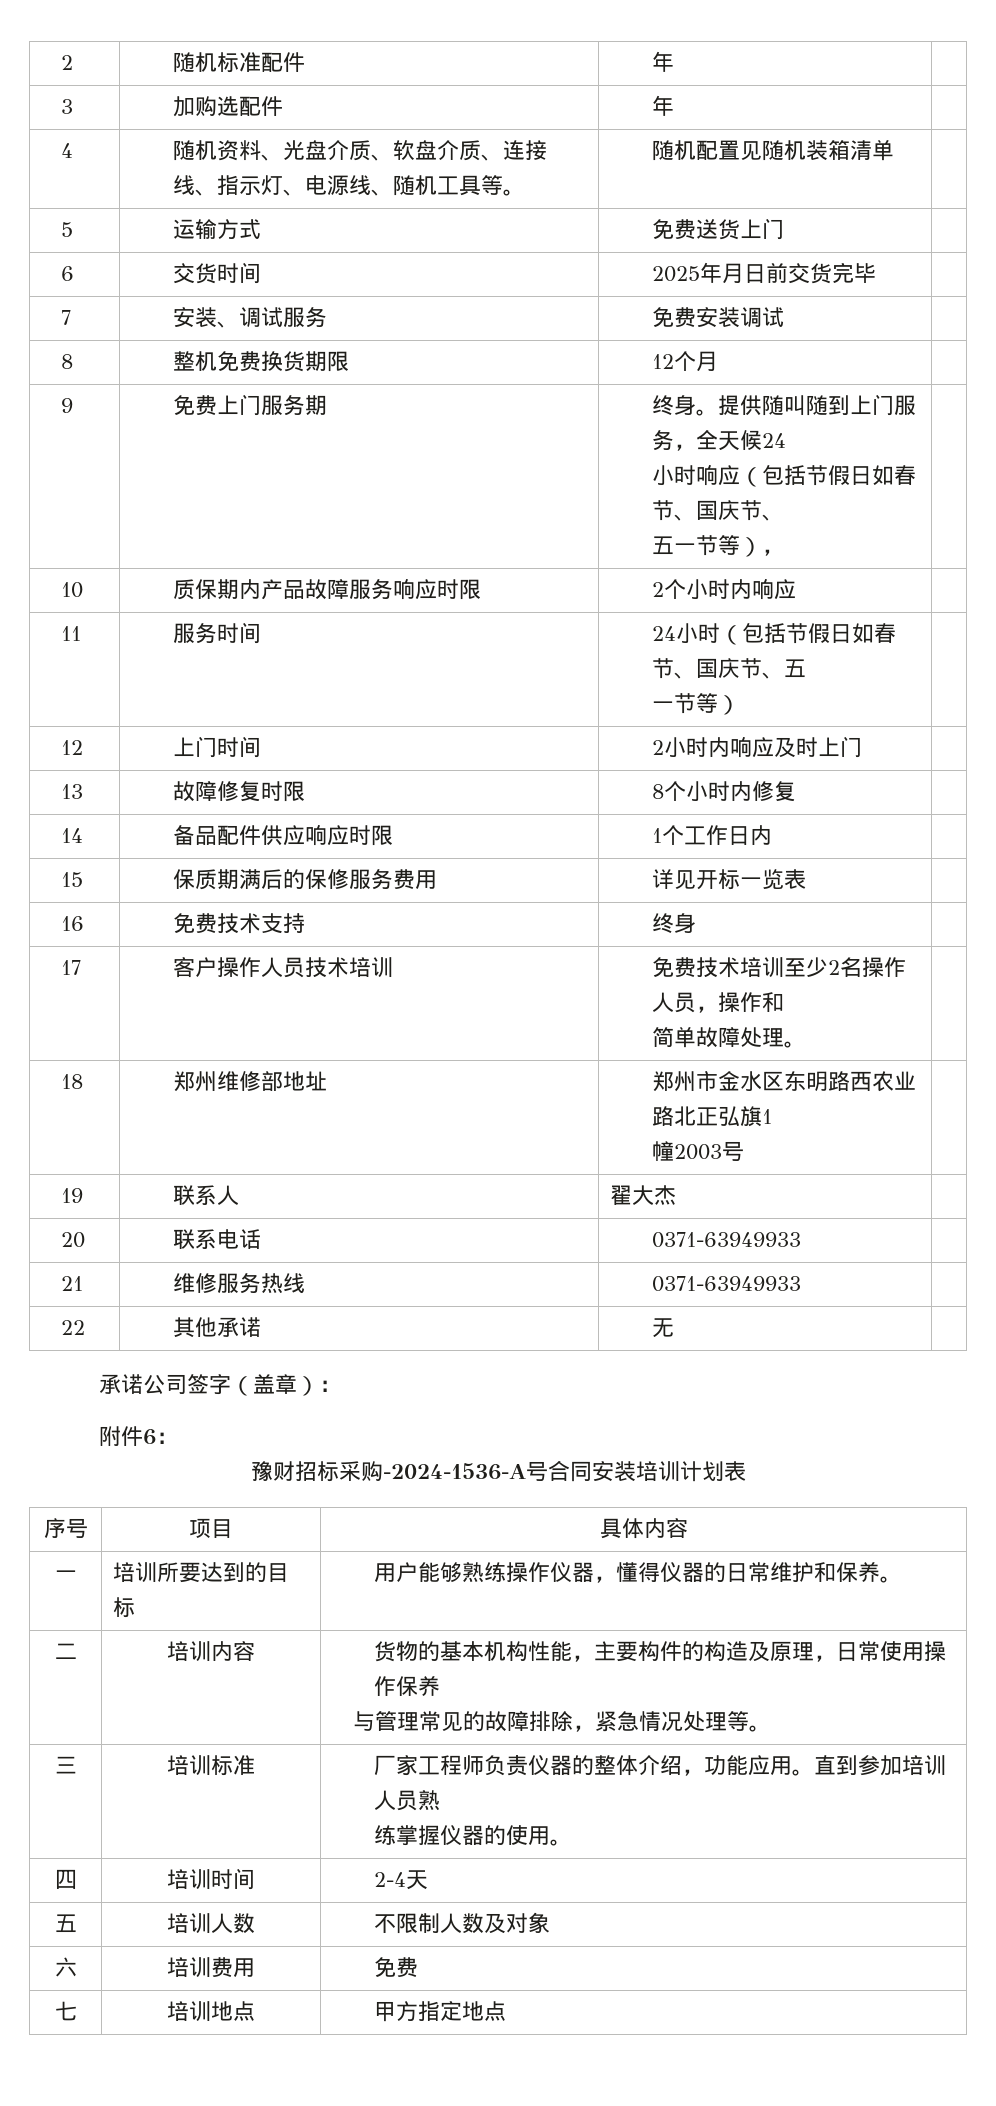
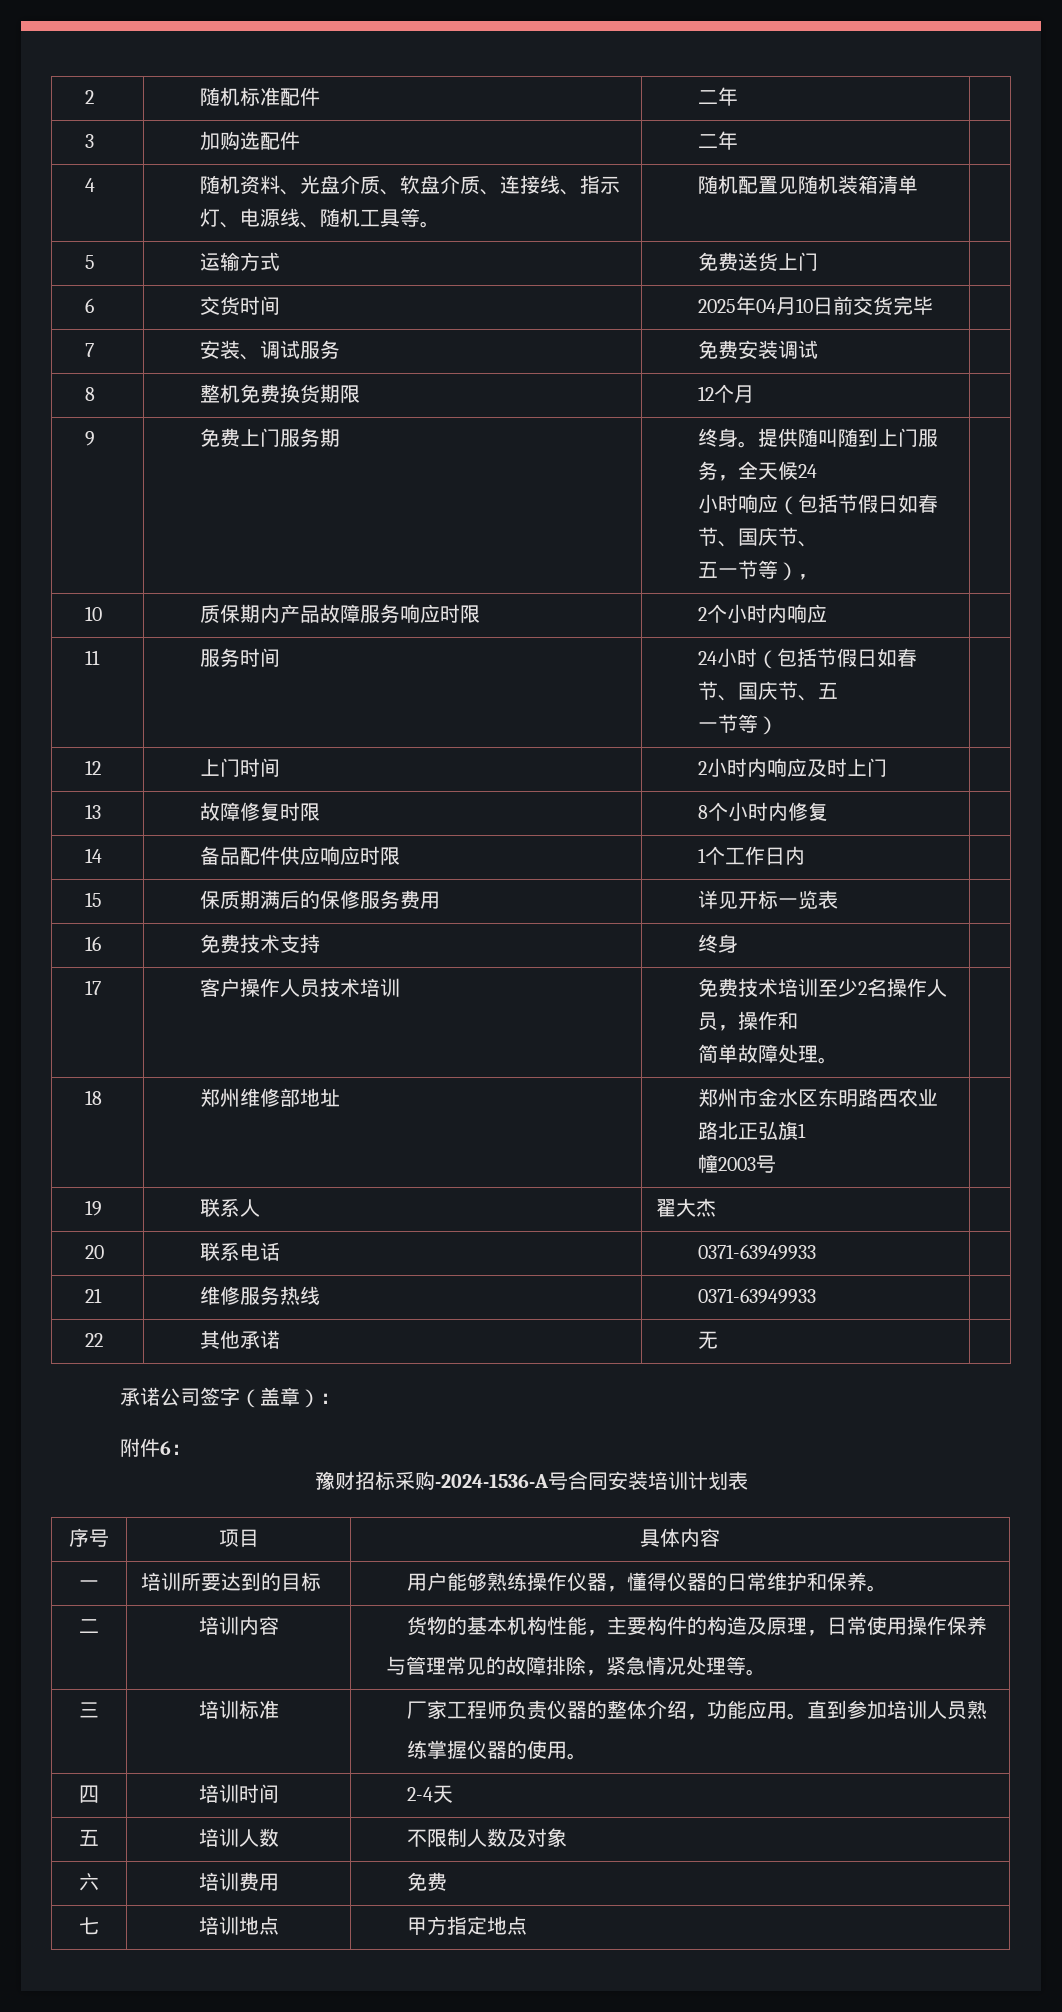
- 2 | 随机标准配件 | 年 |
+ 2 | 随机标准配件 | 二年 |
- 3 | 加购选配件 | 年 |
+ 3 | 加购选配件 | 二年 |
- 6 | 交货时间 | 2025年月日前交货完毕 |
+ 6 | 交货时间 | 2025年04月10日前交货完毕 |

